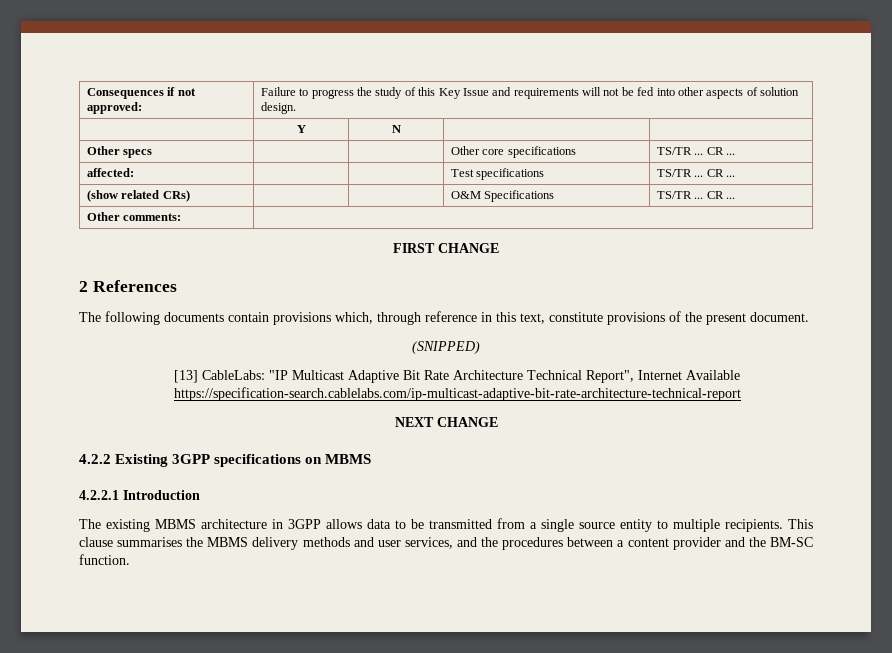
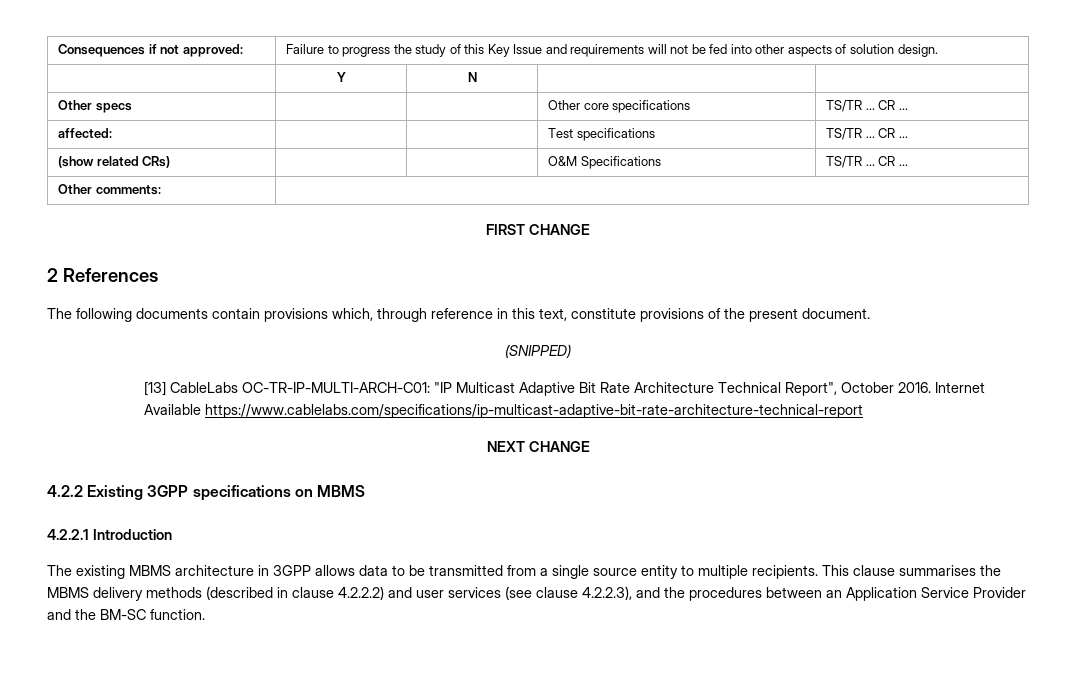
- [13] CableLabs: "IP Multicast Adaptive Bit Rate Architecture Technical Report", Internet Available https://specification-search.cablelabs.com/ip-multicast-adaptive-bit-rate-architecture-technical-report
+ [13] CableLabs OC-TR-IP-MULTI-ARCH-C01: "IP Multicast Adaptive Bit Rate Architecture Technical Report", October 2016. Internet Available https://www.cablelabs.com/specifications/ip-multicast-adaptive-bit-rate-architecture-technical-report
- This clause summarises the MBMS delivery methods and user services, and the procedures between a content provider and the BM-SC function.
+ This clause summarises the MBMS delivery methods (described in clause 4.2.2.2) and user services (see clause 4.2.2.3), and the procedures between an Application Service Provider and the BM-SC function.

